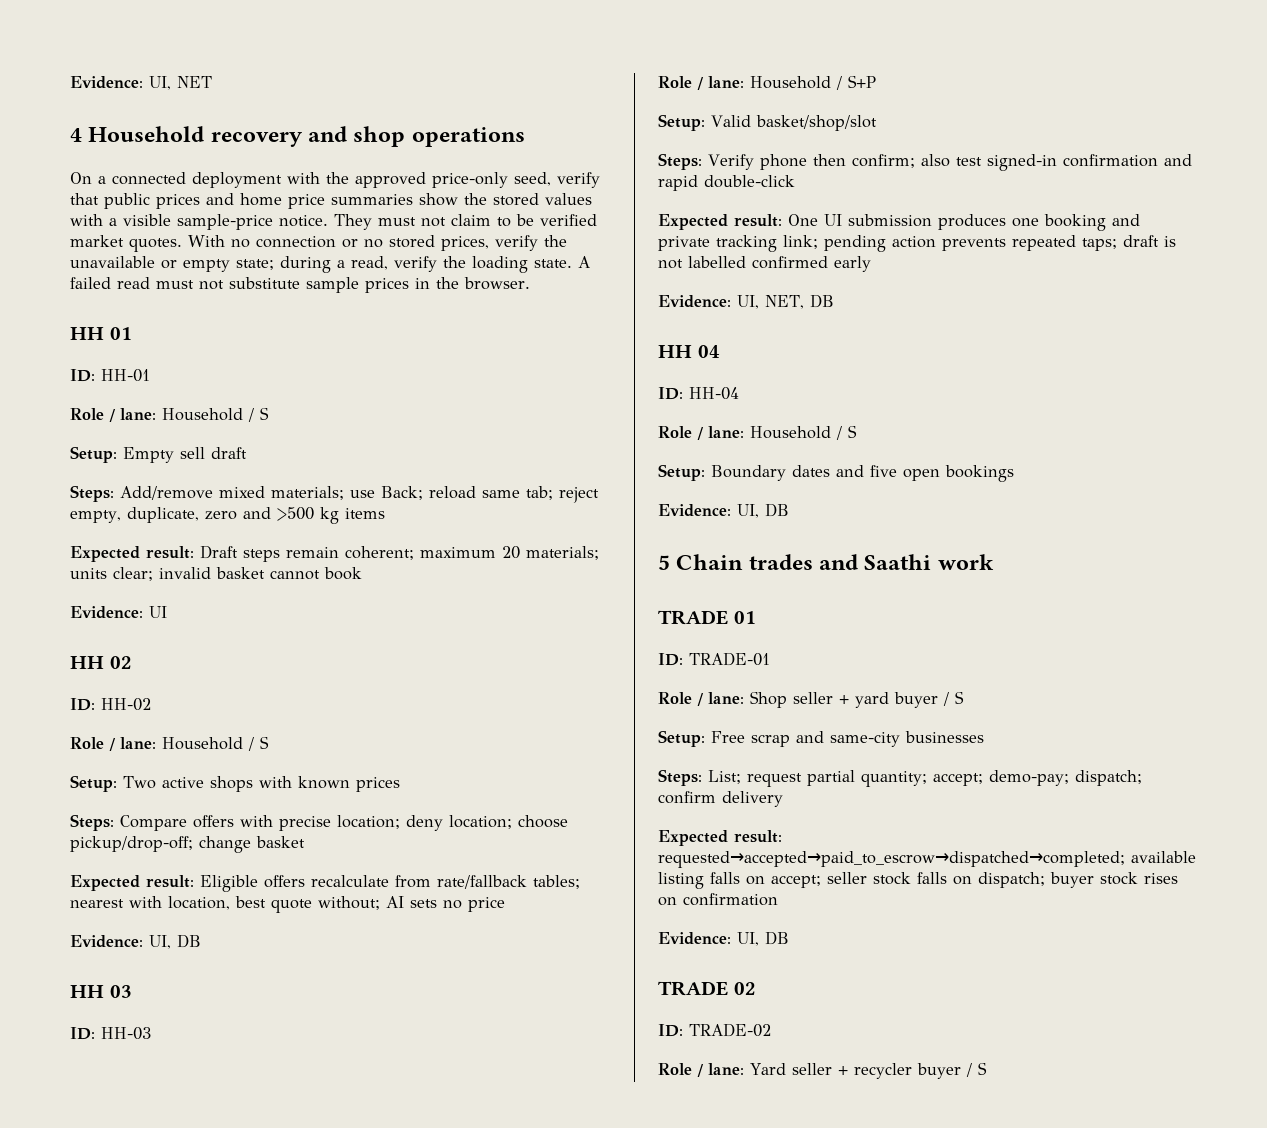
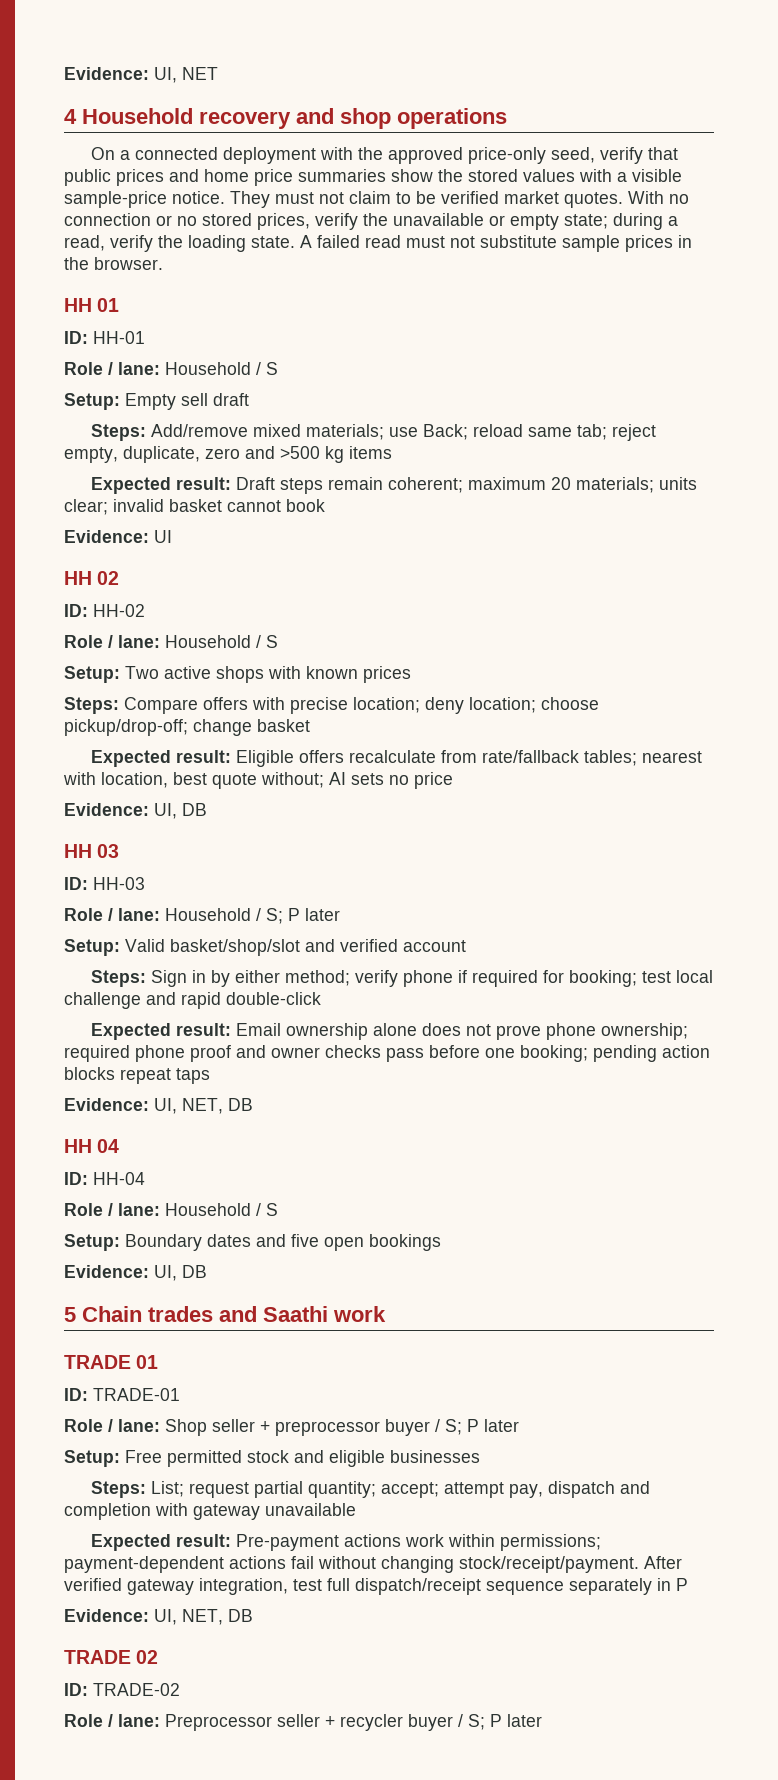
- Role / lane: Household / S+P
+ Role / lane: Household / S; P later
- Setup: Valid basket/shop/slot
- Steps: Verify phone then confirm; also test signed-in confirmation and rapid double-click
+ Setup: Valid basket/shop/slot and verified account
+ Steps: Sign in by either method; verify phone if required for booking; test local challenge and rapid double-click
- Expected result: One UI submission produces one booking and private tracking link; pending action prevents repeated taps; draft is not labelled confirmed early
+ Expected result: Email ownership alone does not prove phone ownership; required phone proof and owner checks pass before one booking; pending action blocks repeat taps
- Role / lane: Shop seller + yard buyer / S
+ Role / lane: Shop seller + preprocessor buyer / S; P later
- Setup: Free scrap and same-city businesses
+ Setup: Free permitted stock and eligible businesses
- Steps: List; request partial quantity; accept; demo-pay; dispatch; confirm delivery
- Expected result: requested→accepted→paid_to_escrow→dispatched→completed; available listing falls on accept; seller stock falls on dispatch; buyer stock rises on confirmation
- Evidence: UI, DB
+ Steps: List; request partial quantity; accept; attempt pay, dispatch and completion with gateway unavailable
+ Expected result: Pre-payment actions work within permissions; payment-dependent actions fail without changing stock/receipt/payment. After verified gateway integration, test full dispatch/receipt sequence separately in P
+ Evidence: UI, NET, DB
- Role / lane: Yard seller + recycler buyer / S
+ Role / lane: Preprocessor seller + recycler buyer / S; P later

